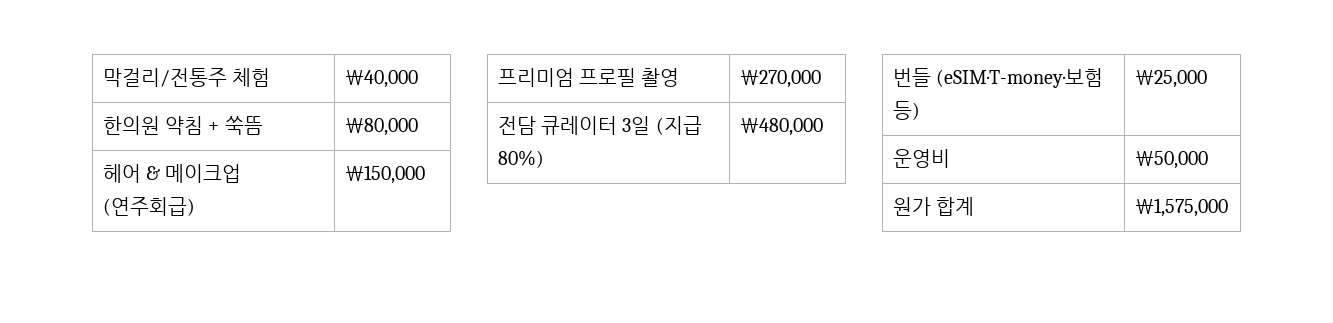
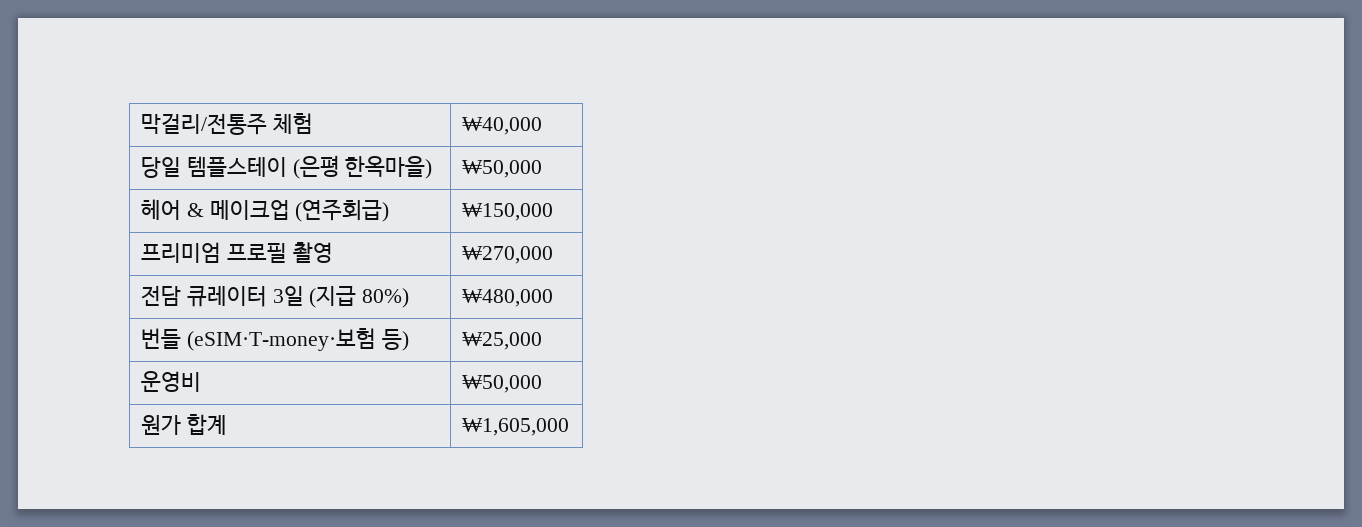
- 한의원 약침 + 쑥뜸 | ₩80,000
+ 당일 템플스테이 (은평 한옥마을) | ₩50,000
- 원가 합계 | ₩1,575,000
+ 원가 합계 | ₩1,605,000

